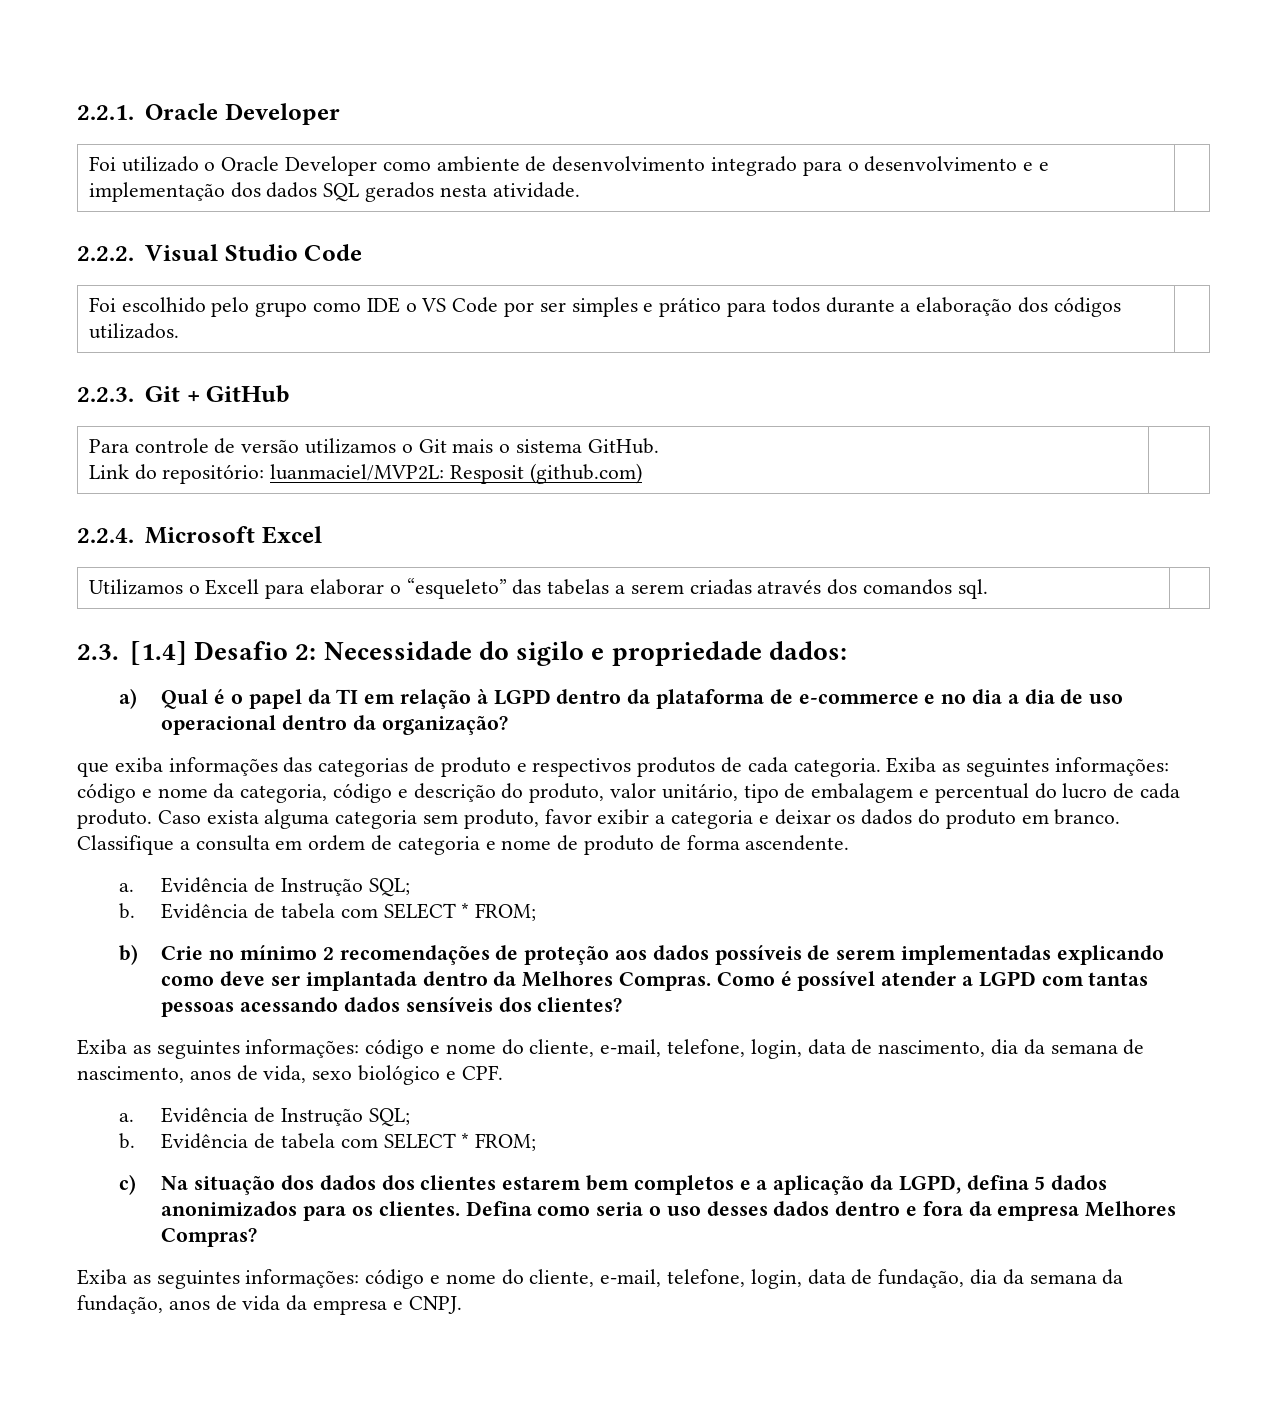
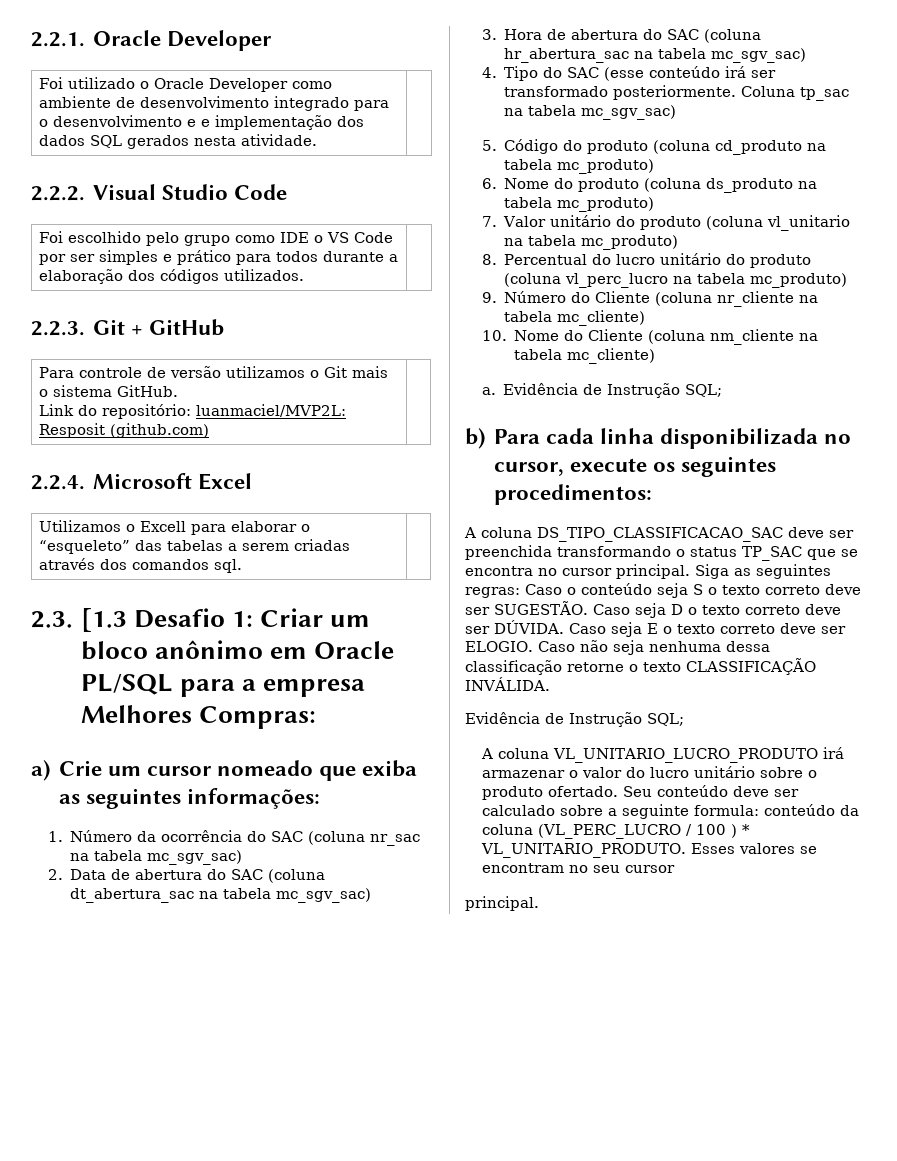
- 2.3. [1.4] Desafio 2: Necessidade do sigilo e propriedade dados:
- a) Qual é o papel da TI em relação à LGPD dentro da plataforma de e-commerce e no dia a dia de uso operacional dentro da organização?
- que exiba informações das categorias de produto e respectivos produtos de cada categoria. Exiba as seguintes informações: código e nome da categoria, código e descrição do produto, valor unitário, tipo de embalagem e percentual do lucro de cada produto. Caso exista alguma categoria sem produto, favor exibir a categoria e deixar os dados do produto em branco. Classifique a consulta em ordem de categoria e nome de produto de forma ascendente.
+ 2.3. [1.3 Desafio 1: Criar um bloco anônimo em Oracle PL/SQL para a empresa Melhores Compras:
+ a) Crie um cursor nomeado que exiba as seguintes informações:
+ 1. Número da ocorrência do SAC (coluna nr_sac na tabela mc_sgv_sac)
+ 2. Data de abertura do SAC (coluna dt_abertura_sac na tabela mc_sgv_sac)
+ 3. Hora de abertura do SAC (coluna hr_abertura_sac na tabela mc_sgv_sac)
+ 4. Tipo do SAC (esse conteúdo irá ser transformado posteriormente. Coluna tp_sac na tabela mc_sgv_sac)
+ 5. Código do produto (coluna cd_produto na tabela mc_produto)
+ 6. Nome do produto (coluna ds_produto na tabela mc_produto)
+ 7. Valor unitário do produto (coluna vl_unitario na tabela mc_produto)
+ 8. Percentual do lucro unitário do produto (coluna vl_perc_lucro na tabela mc_produto)
+ 9. Número do Cliente (coluna nr_cliente na tabela mc_cliente)
+ 10. Nome do Cliente (coluna nm_cliente na tabela mc_cliente)
  a. Evidência de Instrução SQL;
- b. Evidência de tabela com SELECT * FROM;
- b) Crie no mínimo 2 recomendações de proteção aos dados possíveis de serem implementadas explicando como deve ser implantada dentro da Melhores Compras. Como é possível atender a LGPD com tantas pessoas acessando dados sensíveis dos clientes?
- Exiba as seguintes informações: código e nome do cliente, e-mail, telefone, login, data de nascimento, dia da semana de nascimento, anos de vida, sexo biológico e CPF.
- a. Evidência de Instrução SQL;
- b. Evidência de tabela com SELECT * FROM;
- c) Na situação dos dados dos clientes estarem bem completos e a aplicação da LGPD, defina 5 dados anonimizados para os clientes. Defina como seria o uso desses dados dentro e fora da empresa Melhores Compras?
- Exiba as seguintes informações: código e nome do cliente, e-mail, telefone, login, data de fundação, dia da semana da fundação, anos de vida da empresa e CNPJ.
+ b) Para cada linha disponibilizada no cursor, execute os seguintes procedimentos:
+ A coluna DS_TIPO_CLASSIFICACAO_SAC deve ser preenchida transformando o status TP_SAC que se encontra no cursor principal. Siga as seguintes regras: Caso o conteúdo seja S o texto correto deve ser SUGESTÃO. Caso seja D o texto correto deve ser DÚVIDA. Caso seja E o texto correto deve ser ELOGIO. Caso não seja nenhuma dessa classificação retorne o texto CLASSIFICAÇÃO INVÁLIDA.
+ Evidência de Instrução SQL;
+ A coluna VL_UNITARIO_LUCRO_PRODUTO irá armazenar o valor do lucro unitário sobre o produto ofertado. Seu conteúdo deve ser calculado sobre a seguinte formula: conteúdo da coluna (VL_PERC_LUCRO / 100 ) * VL_UNITARIO_PRODUTO. Esses valores se encontram no seu cursor
+ principal.

